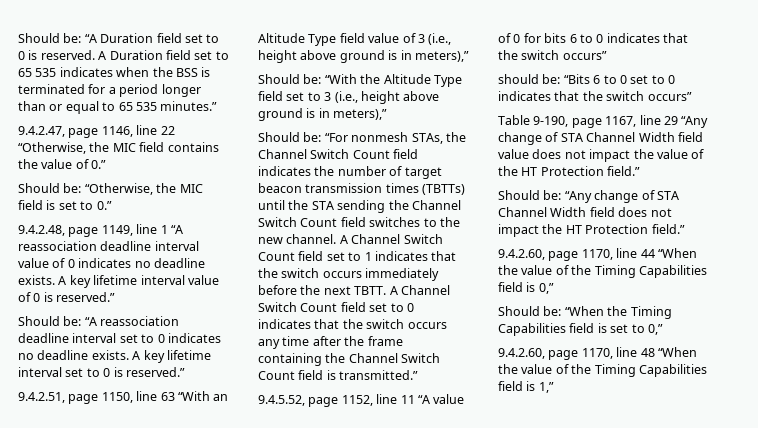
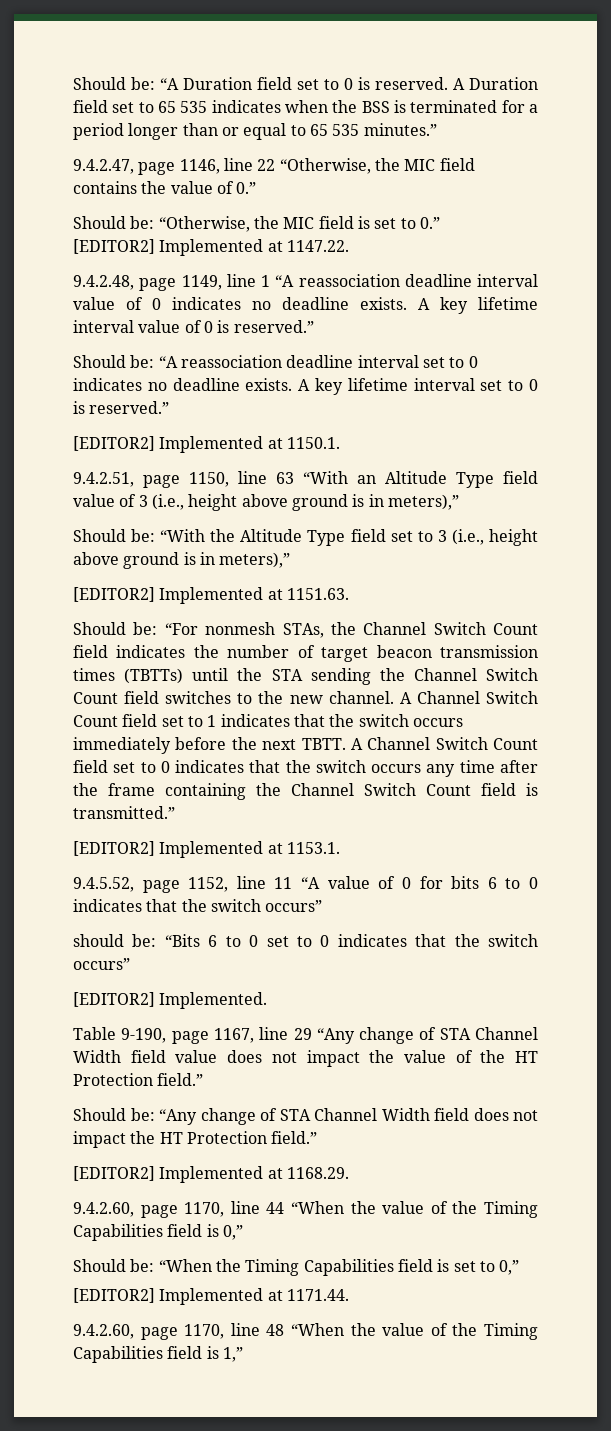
+ [EDITOR2] Implemented at 1147.22.
+ [EDITOR2] Implemented at 1150.1.
+ [EDITOR2] Implemented at 1151.63.
+ [EDITOR2] Implemented at 1153.1.
+ [EDITOR2] Implemented.
+ [EDITOR2] Implemented at 1168.29.
+ [EDITOR2] Implemented at 1171.44.

